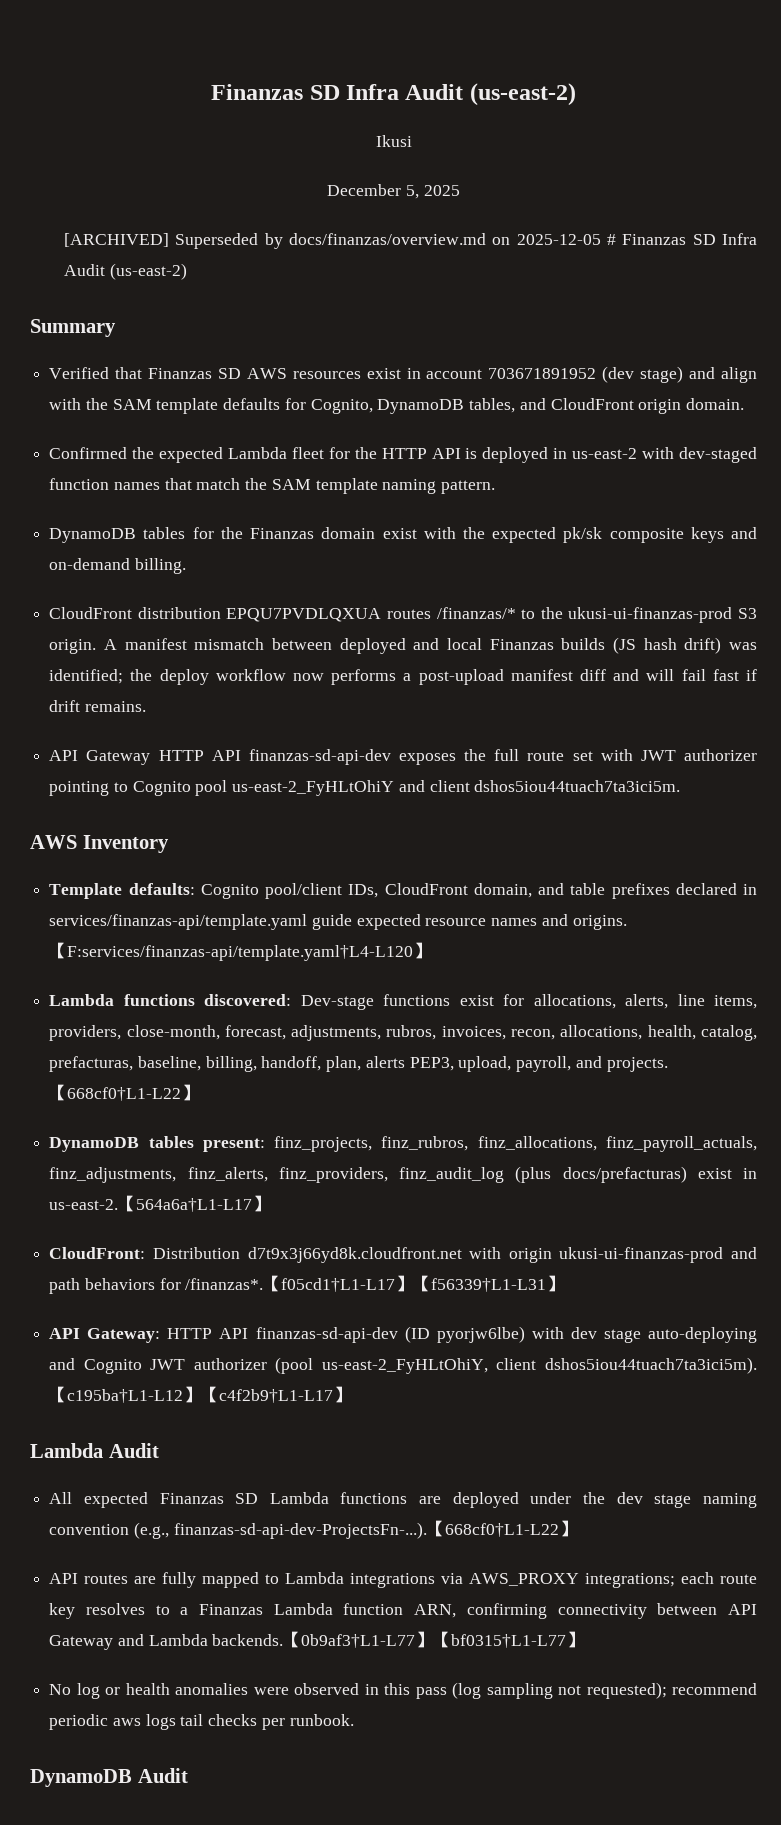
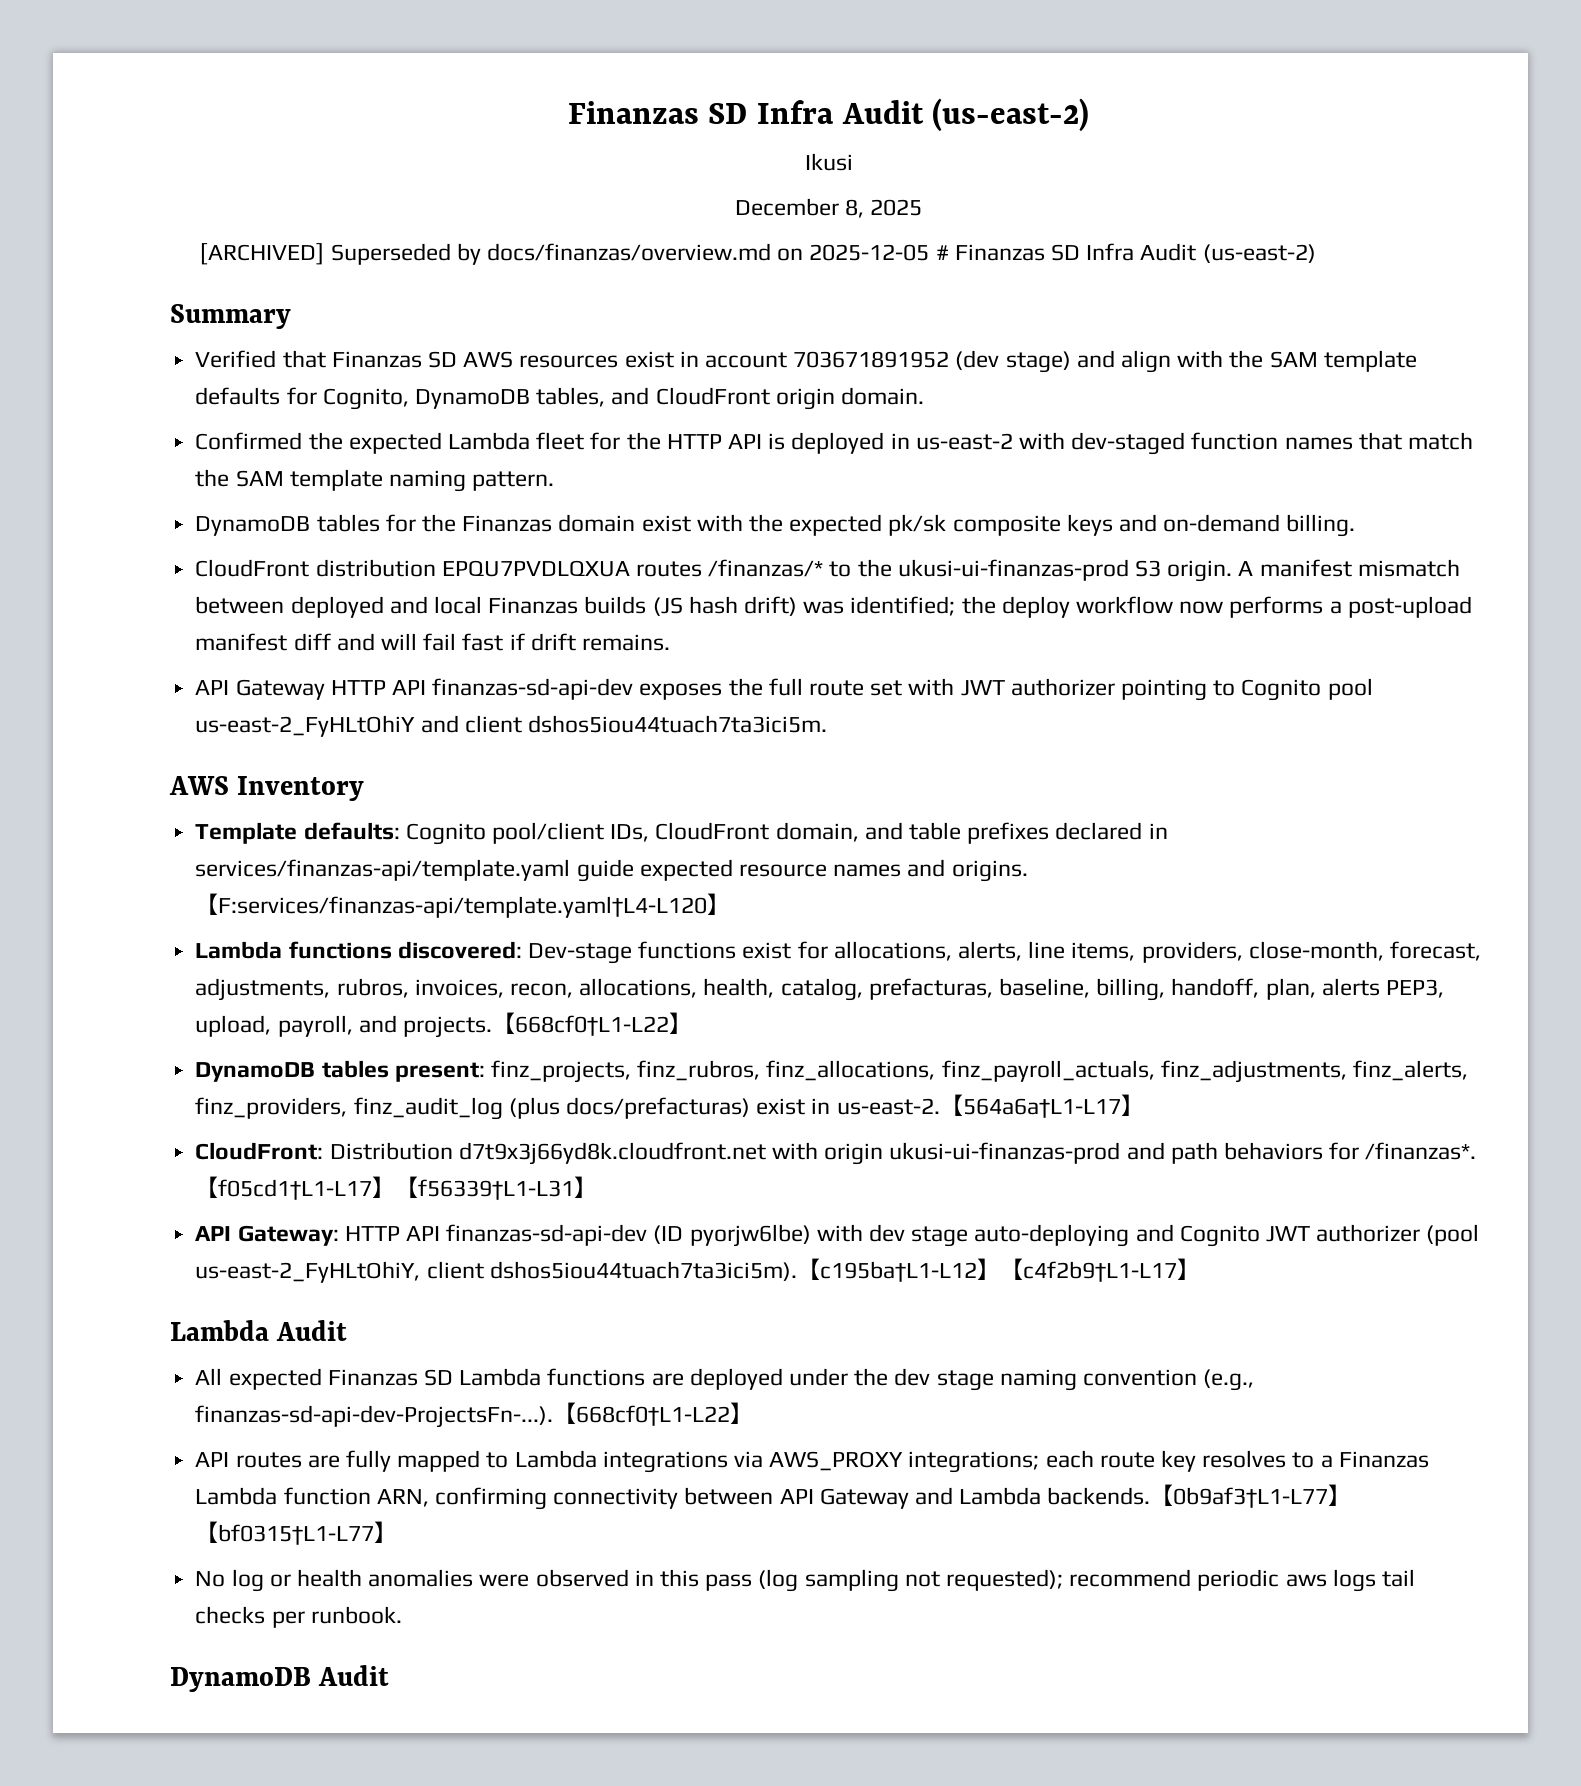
- December 5, 2025
+ December 8, 2025

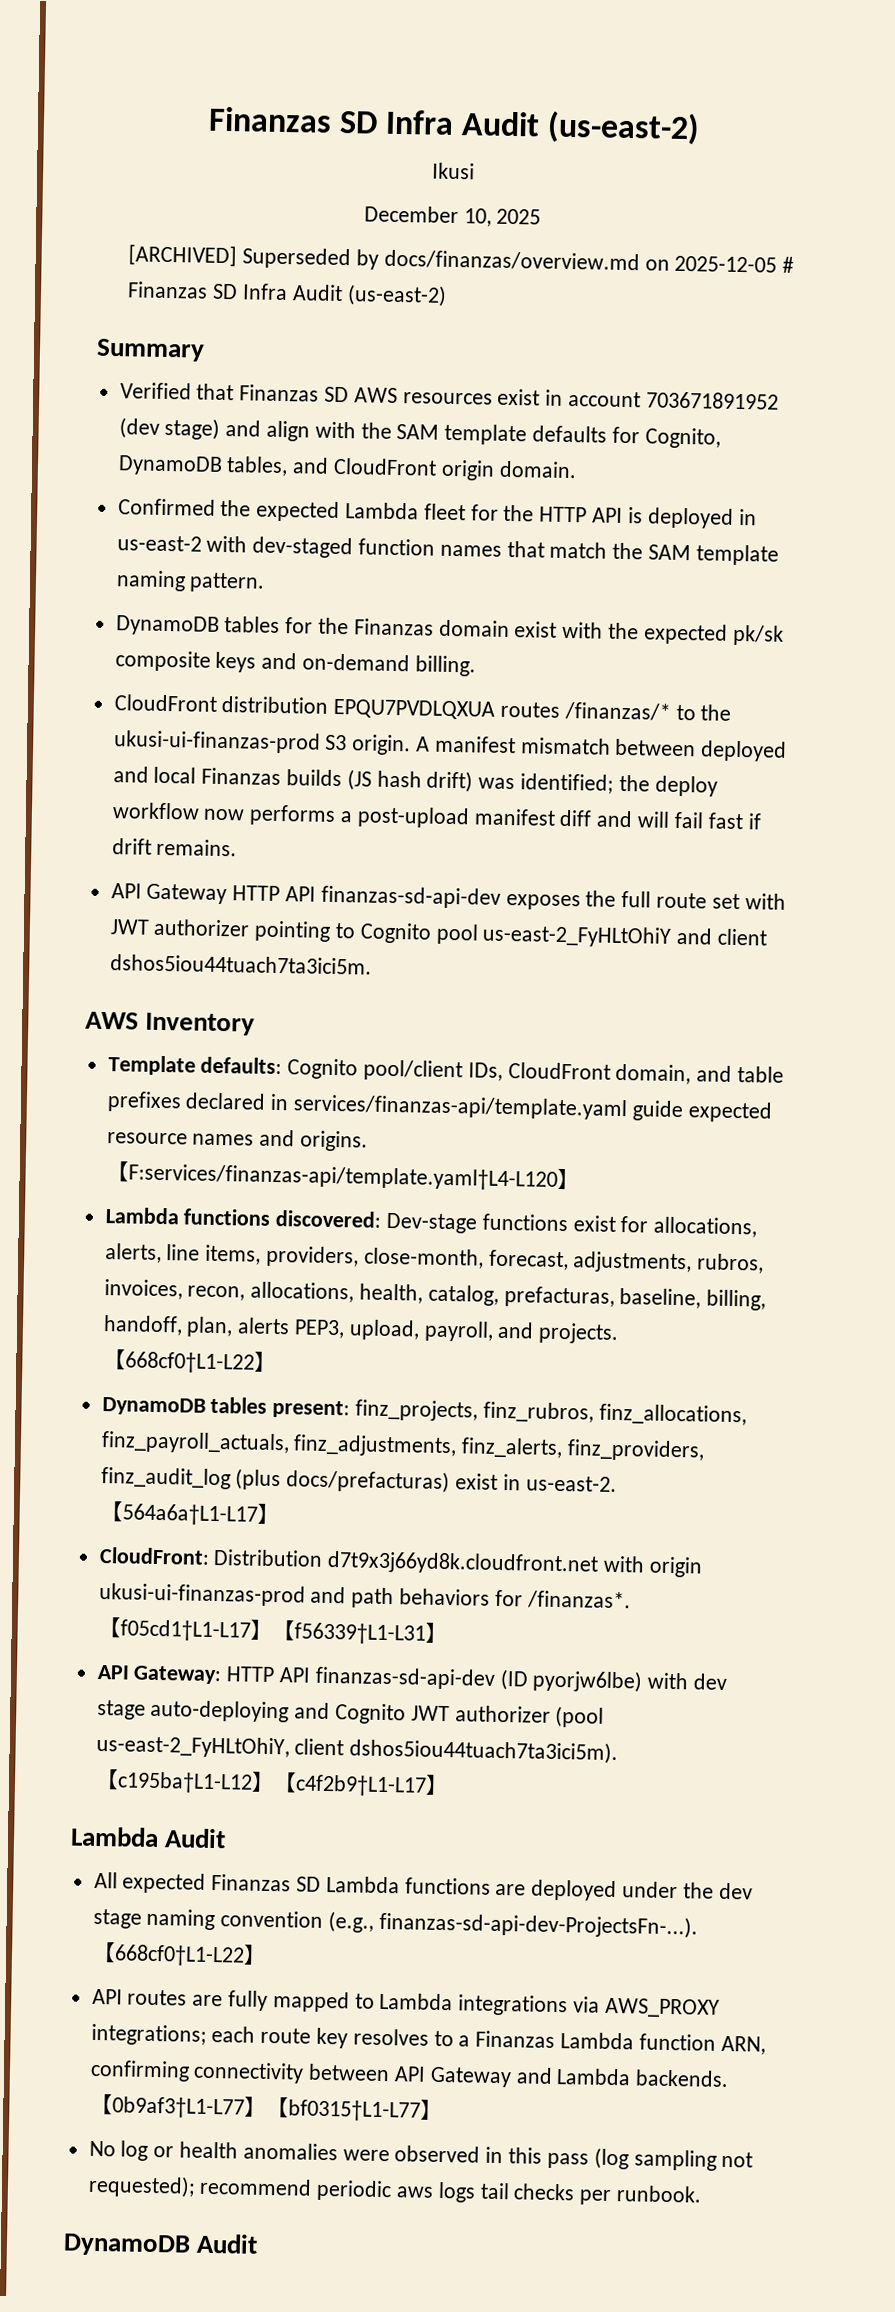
- December 8, 2025
+ December 10, 2025

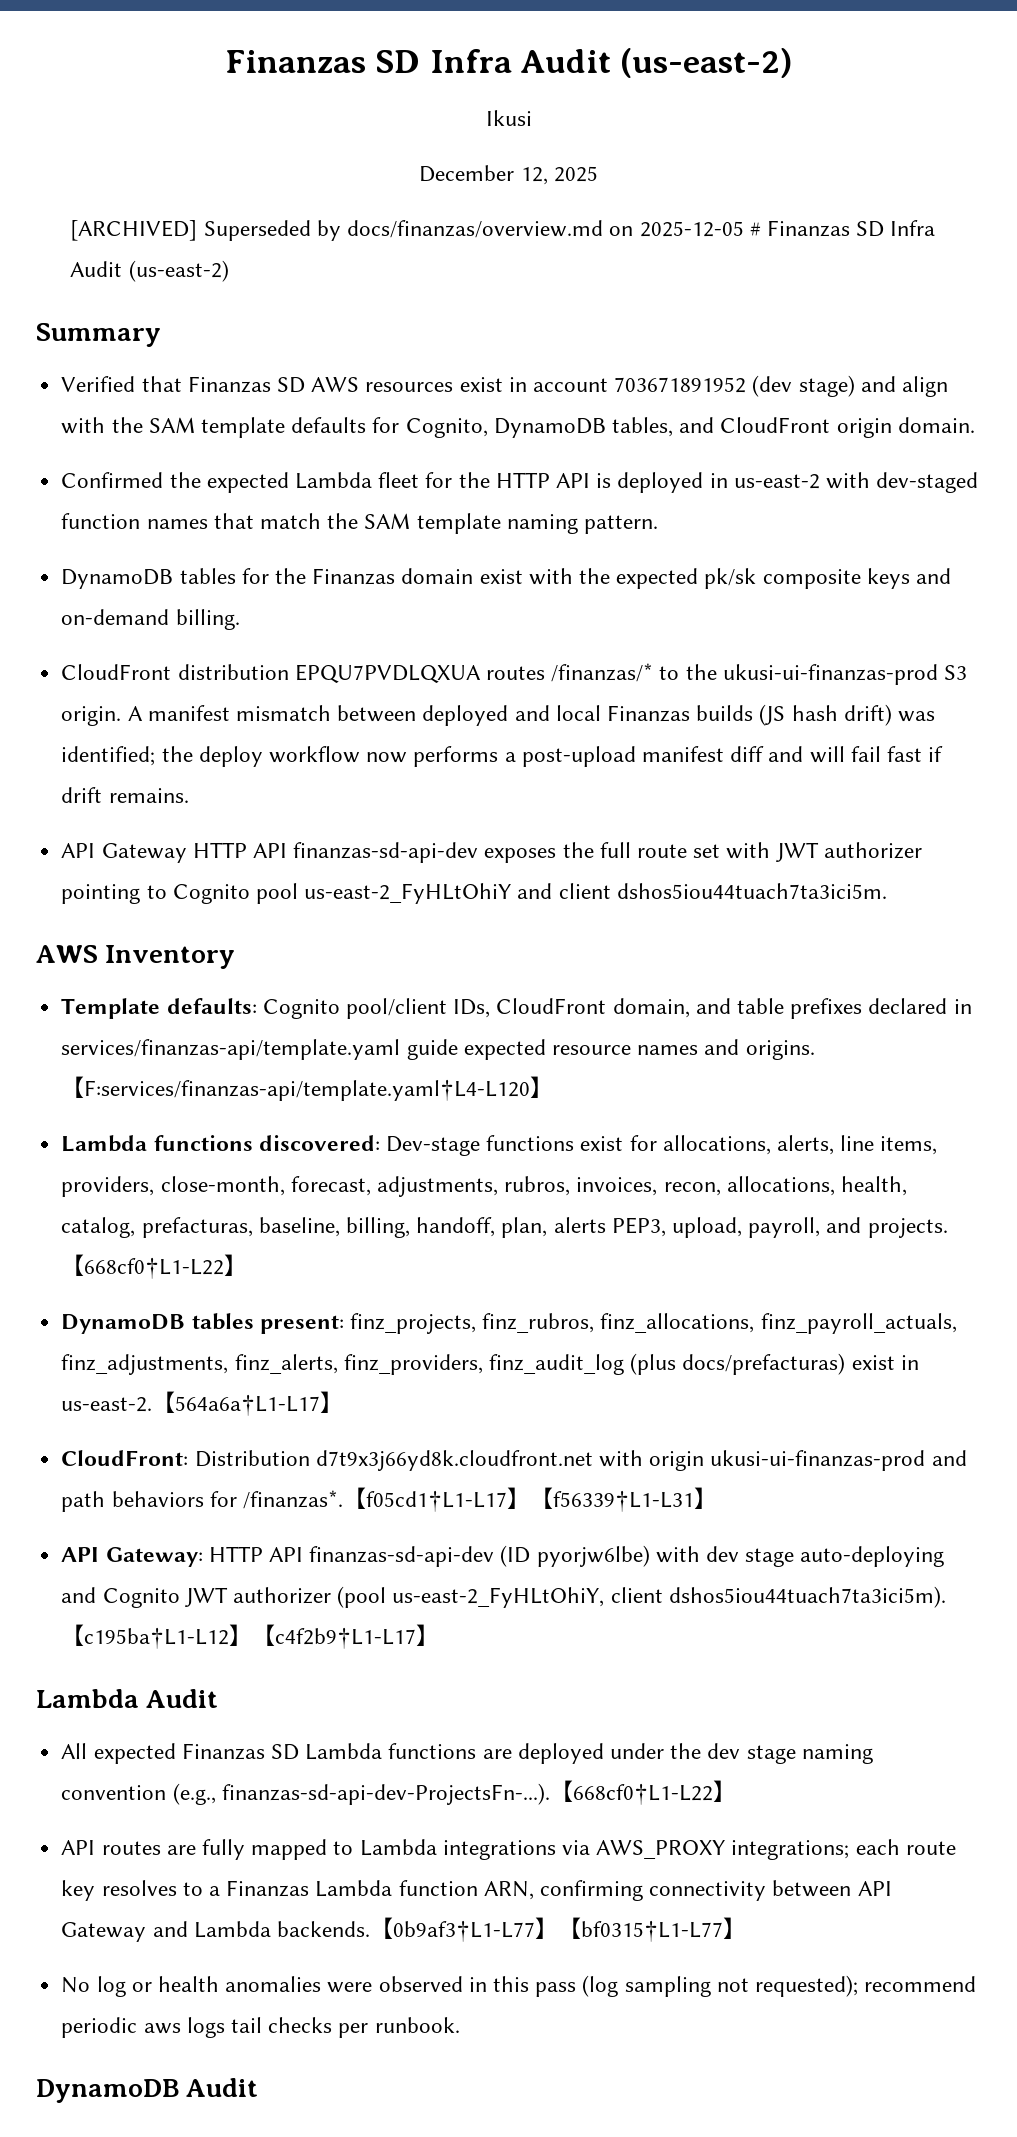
- December 10, 2025
+ December 12, 2025

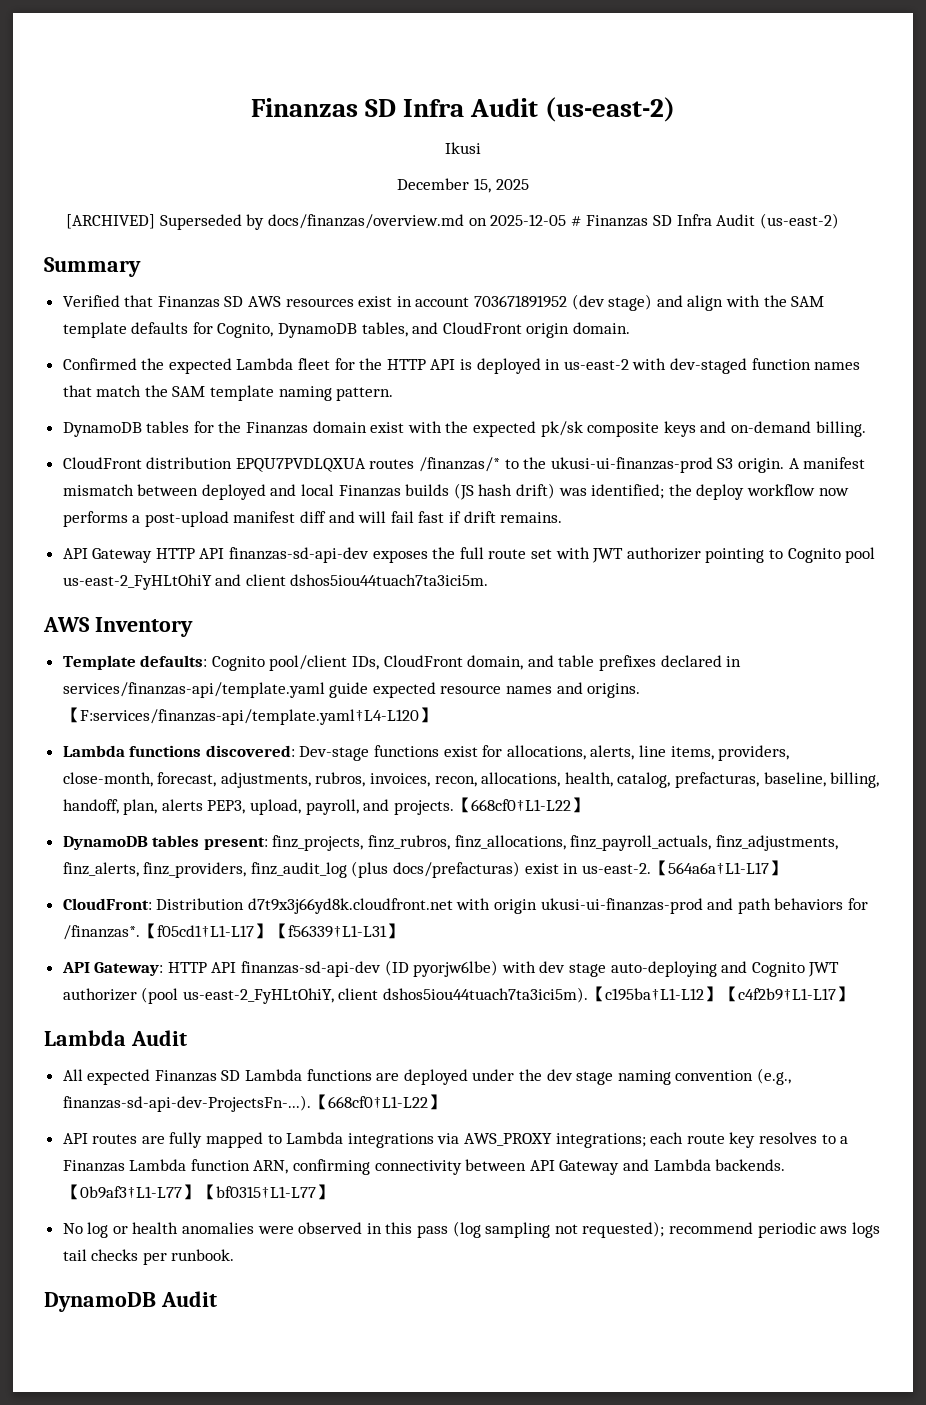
- December 12, 2025
+ December 15, 2025

